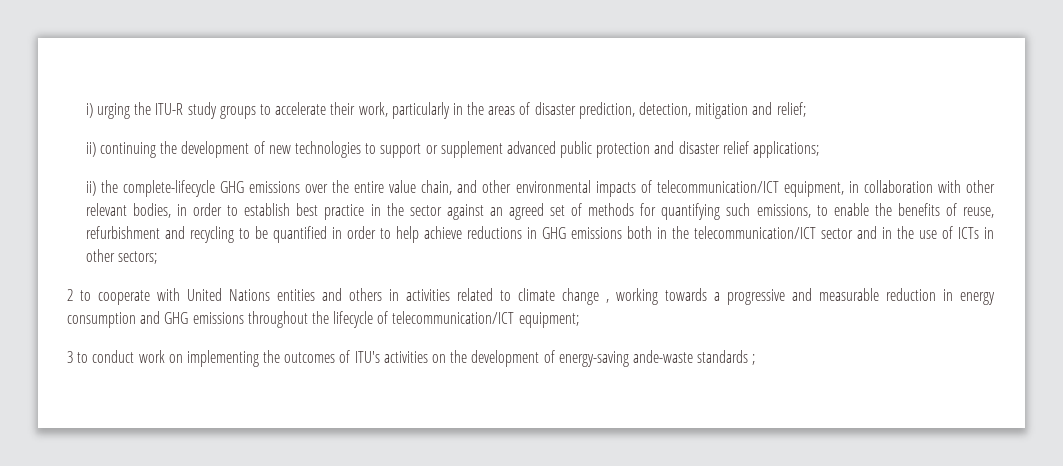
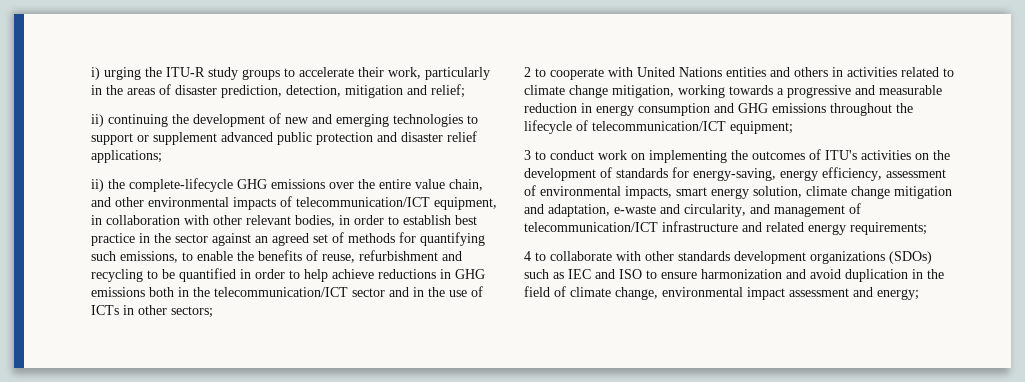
- ii) continuing the development of new technologies to support or supplement advanced public protection and disaster relief applications;
+ ii) continuing the development of new and emerging technologies to support or supplement advanced public protection and disaster relief applications;
- 2 to cooperate with United Nations entities and others in activities related to climate change , working towards a progressive and measurable reduction in energy consumption and GHG emissions throughout the lifecycle of telecommunication/ICT equipment;
+ 2 to cooperate with United Nations entities and others in activities related to climate change mitigation, working towards a progressive and measurable reduction in energy consumption and GHG emissions throughout the lifecycle of telecommunication/ICT equipment;
- 3 to conduct work on implementing the outcomes of ITU's activities on the development of energy-saving ande-waste standards ;
+ 3 to conduct work on implementing the outcomes of ITU's activities on the development of standards for energy-saving, energy efficiency, assessment of environmental impacts, smart energy solution, climate change mitigation and adaptation, e-waste and circularity, and management of telecommunication/ICT infrastructure and related energy requirements;
+ 4 to collaborate with other standards development organizations (SDOs) such as IEC and ISO to ensure harmonization and avoid duplication in the field of climate change, environmental impact assessment and energy;

